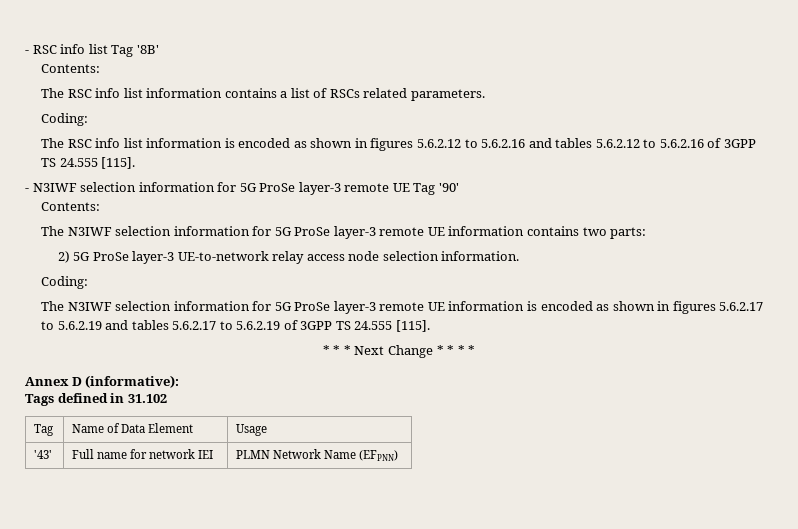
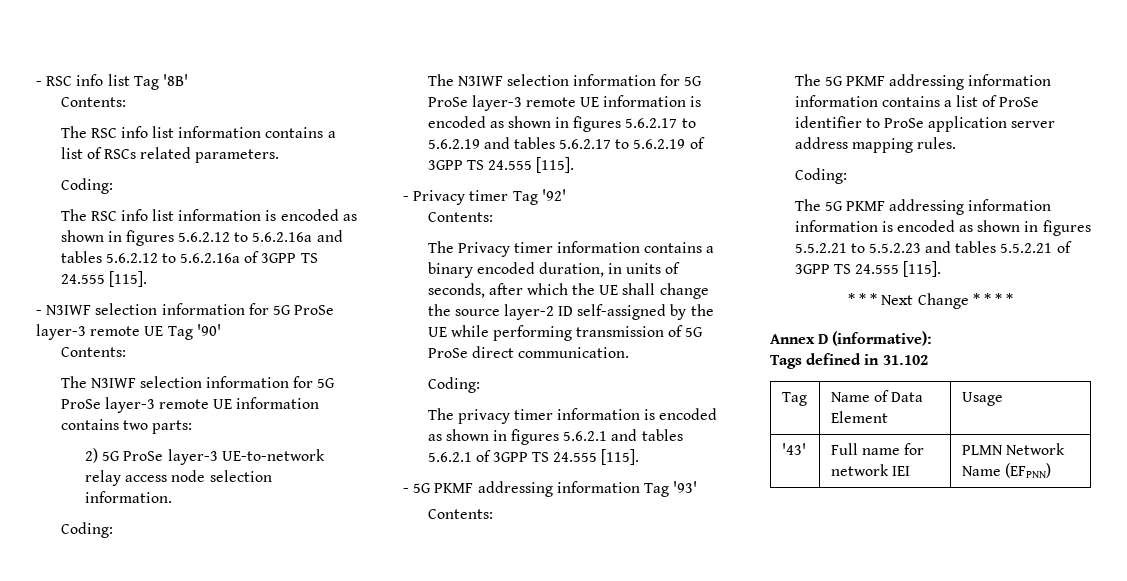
- The RSC info list information is encoded as shown in figures 5.6.2.12 to 5.6.2.16 and tables 5.6.2.12 to 5.6.2.16 of 3GPP TS 24.555 [115].
+ The RSC info list information is encoded as shown in figures 5.6.2.12 to 5.6.2.16a and tables 5.6.2.12 to 5.6.2.16a of 3GPP TS 24.555 [115].
+ - Privacy timer Tag '92'
+ Contents:
+ The Privacy timer information contains a binary encoded duration, in units of seconds, after which the UE shall change the source layer-2 ID self-assigned by the UE while performing transmission of 5G ProSe direct communication.
+ Coding:
+ The privacy timer information is encoded as shown in figures 5.6.2.1 and tables 5.6.2.1 of 3GPP TS 24.555 [115].
+ - 5G PKMF addressing information Tag '93'
+ Contents:
+ The 5G PKMF addressing information information contains a list of ProSe identifier to ProSe application server address mapping rules.
+ Coding:
+ The 5G PKMF addressing information information is encoded as shown in figures 5.5.2.21 to 5.5.2.23 and tables 5.5.2.21 of 3GPP TS 24.555 [115].

